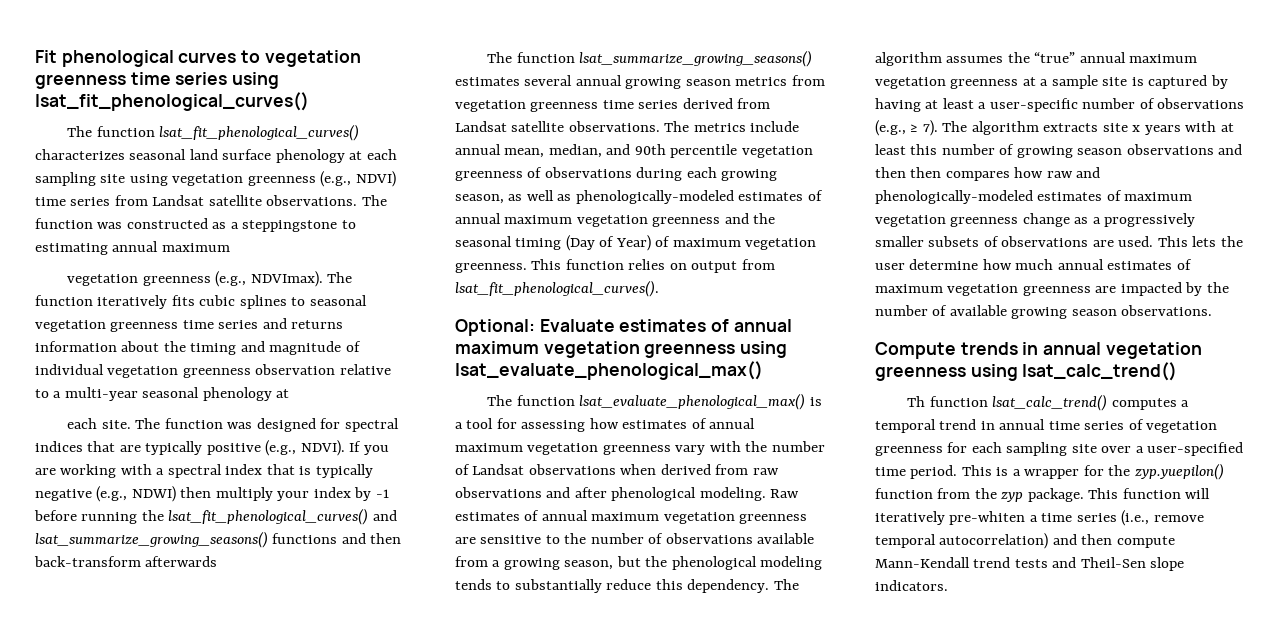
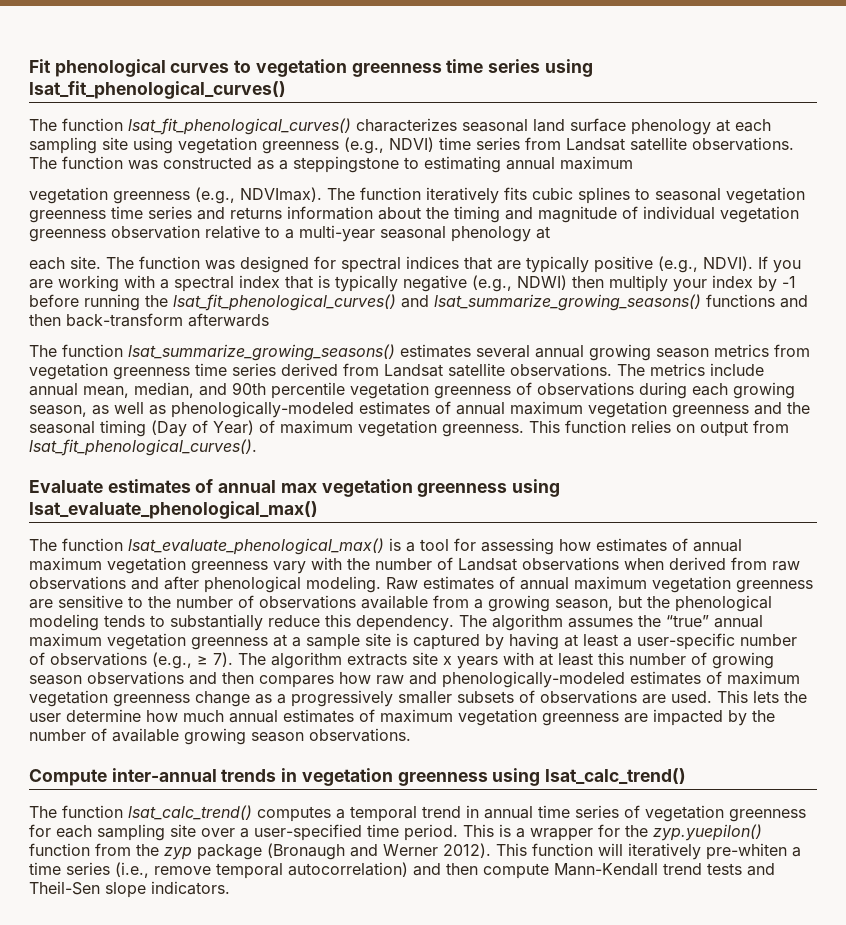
- Optional: Evaluate estimates of annual maximum vegetation greenness using lsat_evaluate_phenological_max()
+ Evaluate estimates of annual max vegetation greenness using lsat_evaluate_phenological_max()
- The algorithm extracts site x years with at least this number of growing season observations and then then compares how raw and phenologically-modeled estimates of maximum vegetation greenness change as a progressively smaller subsets of observations are used.
+ The algorithm extracts site x years with at least this number of growing season observations and then compares how raw and phenologically-modeled estimates of maximum vegetation greenness change as a progressively smaller subsets of observations are used.
- Compute trends in annual vegetation greenness using lsat_calc_trend()
+ Compute inter-annual trends in vegetation greenness using lsat_calc_trend()
- Th function lsat_calc_trend() computes a temporal trend in annual time series of vegetation greenness for each sampling site over a user-specified time period.
+ The function lsat_calc_trend() computes a temporal trend in annual time series of vegetation greenness for each sampling site over a user-specified time period.
- This is a wrapper for the zyp.yuepilon() function from the zyp package.
+ This is a wrapper for the zyp.yuepilon() function from the zyp package (Bronaugh and Werner 2012).

